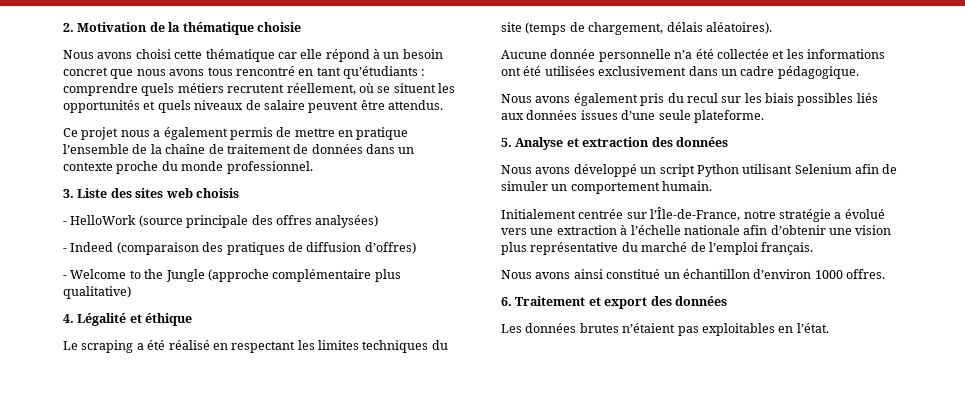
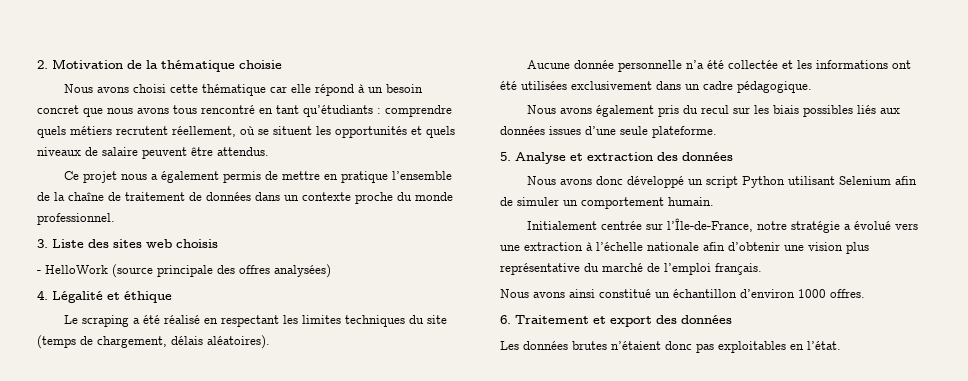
- - Indeed (comparaison des pratiques de diffusion d’offres)
- - Welcome to the Jungle (approche complémentaire plus qualitative)
- Nous avons développé un script Python utilisant Selenium afin de simuler un comportement humain.
+ Nous avons donc développé un script Python utilisant Selenium afin de simuler un comportement humain.
- Les données brutes n’étaient pas exploitables en l’état.
+ Les données brutes n’étaient donc pas exploitables en l’état.

